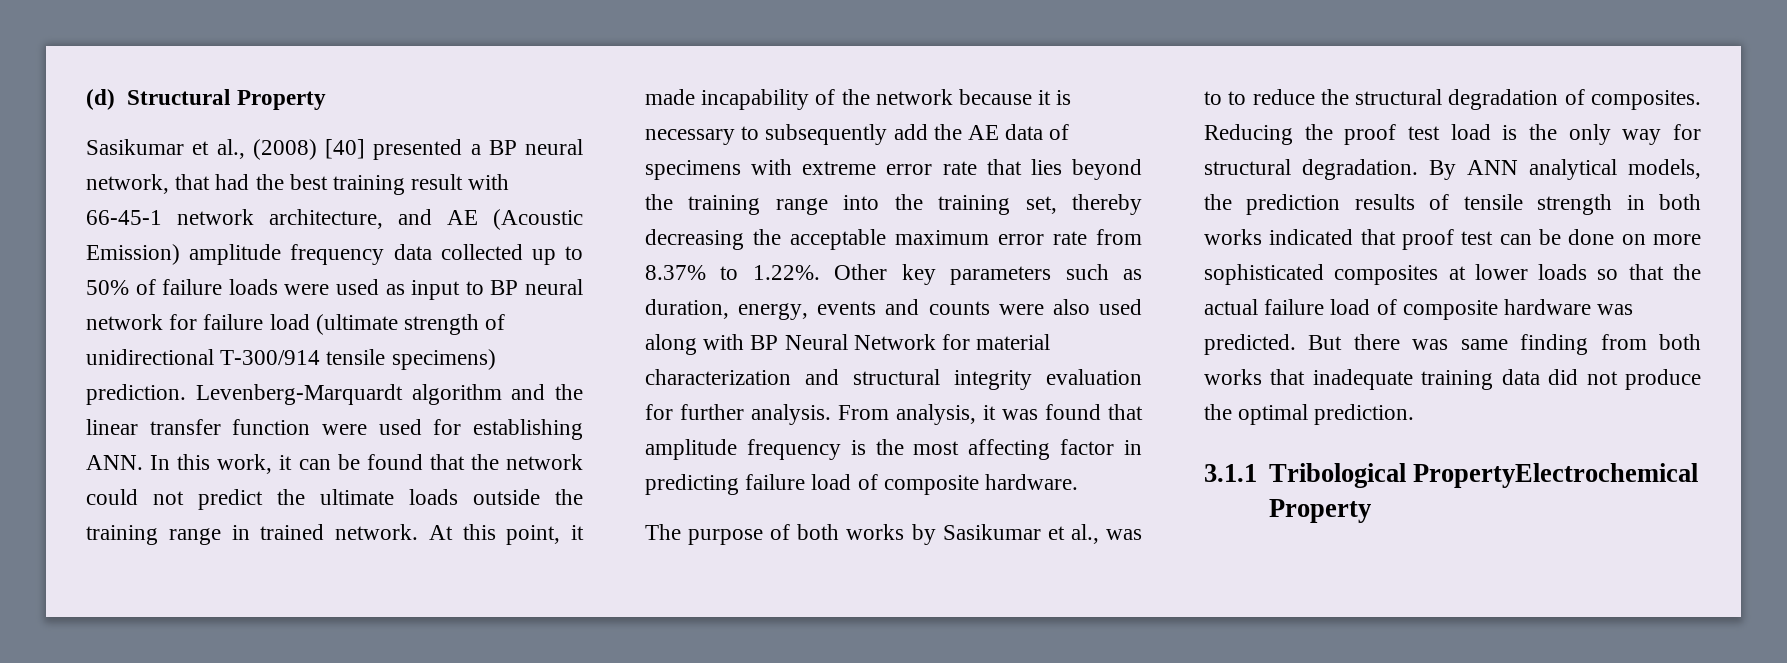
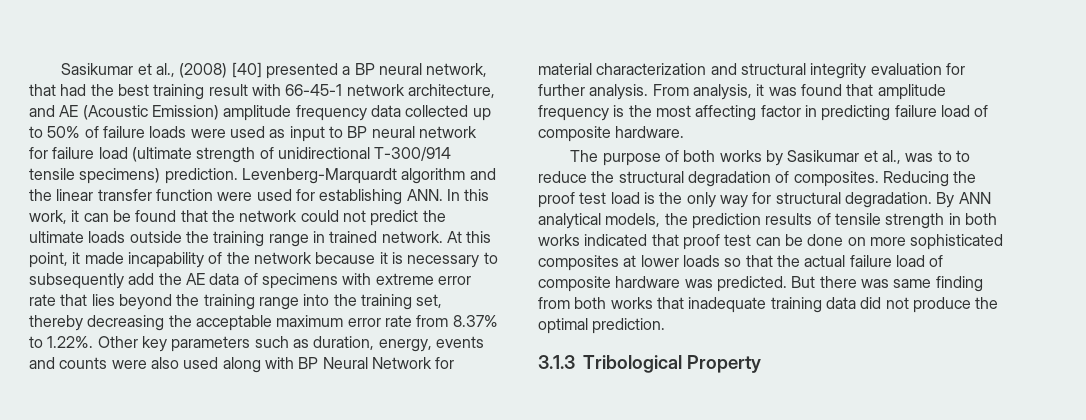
- (d) Structural Property
- 3.1.1 Tribological PropertyElectrochemical Property
+ 3.1.3 Tribological Property

